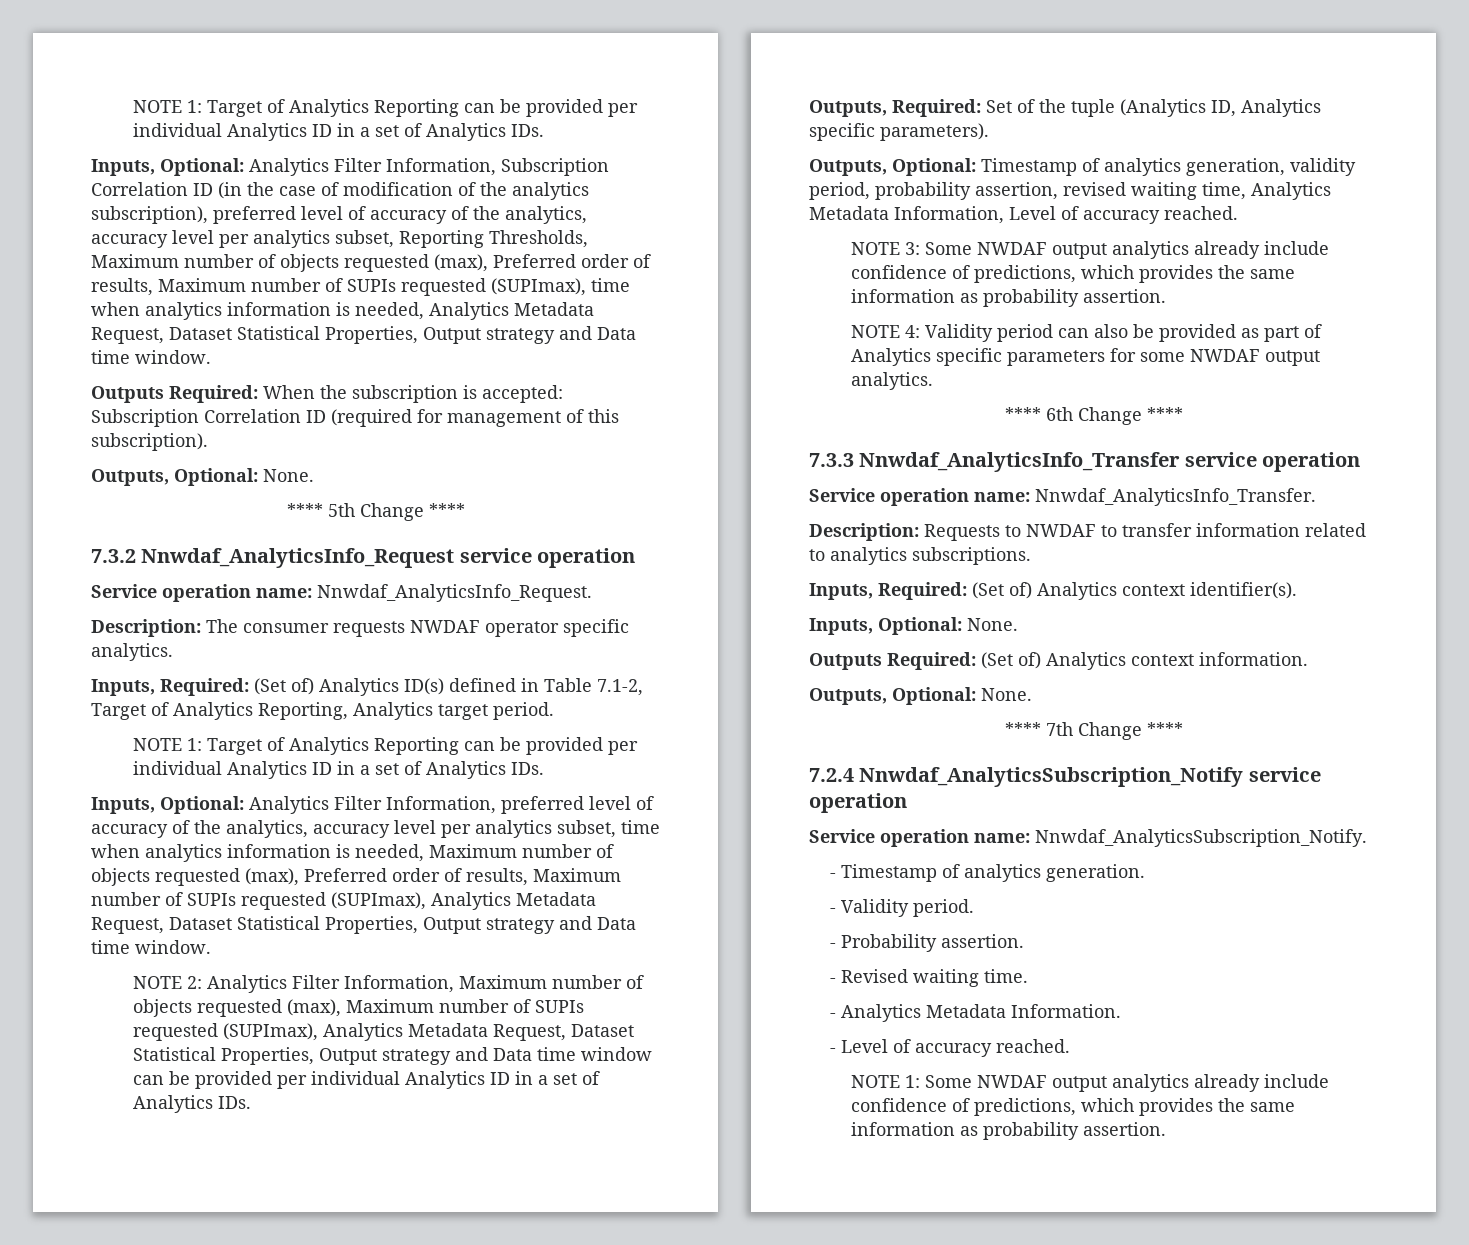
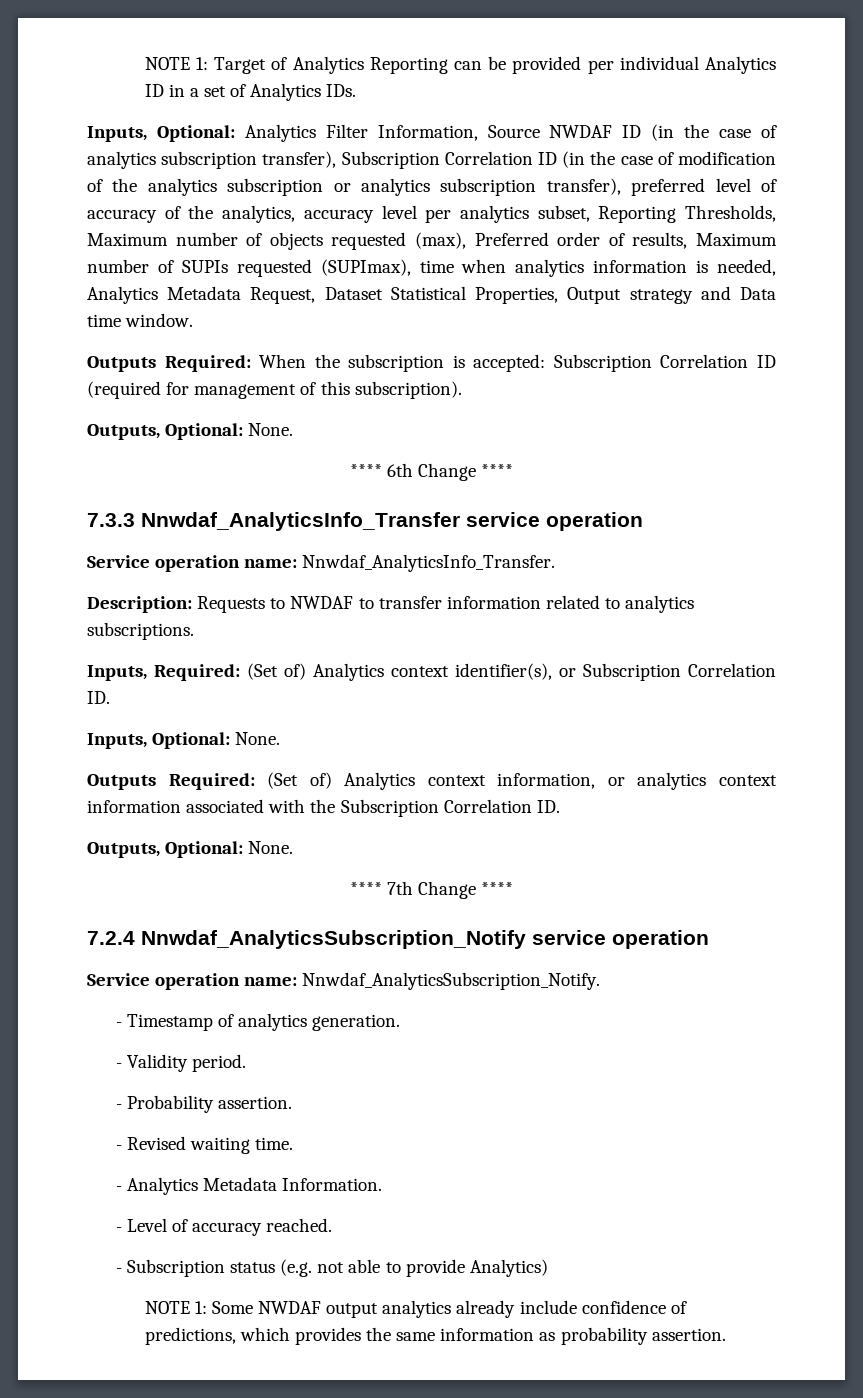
- Analytics Filter Information, Subscription Correlation ID (in the case of modification of the analytics subscription), preferred level of accuracy of the analytics, accuracy level per analytics subset, Reporting Thresholds, Maximum number of objects requested (max), Preferred order of results, Maximum number of SUPIs requested (SUPImax), time when analytics information is needed, Analytics Metadata Request, Dataset Statistical Properties, Output strategy and Data time window.
+ Analytics Filter Information, Source NWDAF ID (in the case of analytics subscription transfer), Subscription Correlation ID (in the case of modification of the analytics subscription or analytics subscription transfer), preferred level of accuracy of the analytics, accuracy level per analytics subset, Reporting Thresholds, Maximum number of objects requested (max), Preferred order of results, Maximum number of SUPIs requested (SUPImax), time when analytics information is needed, Analytics Metadata Request, Dataset Statistical Properties, Output strategy and Data time window.
- **** 5th Change ****
- 7.3.2 Nnwdaf_AnalyticsInfo_Request service operation
- Service operation name: Nnwdaf_AnalyticsInfo_Request.
- Description: The consumer requests NWDAF operator specific analytics.
- Inputs, Required: (Set of) Analytics ID(s) defined in Table 7.1-2, Target of Analytics Reporting, Analytics target period.
- NOTE 1: Target of Analytics Reporting can be provided per individual Analytics ID in a set of Analytics IDs.
- Inputs, Optional: Analytics Filter Information, preferred level of accuracy of the analytics, accuracy level per analytics subset, time when analytics information is needed, Maximum number of objects requested (max), Preferred order of results, Maximum number of SUPIs requested (SUPImax), Analytics Metadata Request, Dataset Statistical Properties, Output strategy and Data time window.
- NOTE 2: Analytics Filter Information, Maximum number of objects requested (max), Maximum number of SUPIs requested (SUPImax), Analytics Metadata Request, Dataset Statistical Properties, Output strategy and Data time window can be provided per individual Analytics ID in a set of Analytics IDs.
- Outputs, Required: Set of the tuple (Analytics ID, Analytics specific parameters).
- Outputs, Optional: Timestamp of analytics generation, validity period, probability assertion, revised waiting time, Analytics Metadata Information, Level of accuracy reached.
- NOTE 3: Some NWDAF output analytics already include confidence of predictions, which provides the same information as probability assertion.
- NOTE 4: Validity period can also be provided as part of Analytics specific parameters for some NWDAF output analytics.
- Inputs, Required: (Set of) Analytics context identifier(s).
+ Inputs, Required: (Set of) Analytics context identifier(s), or Subscription Correlation ID.
- Outputs Required: (Set of) Analytics context information.
+ Outputs Required: (Set of) Analytics context information, or analytics context information associated with the Subscription Correlation ID.
+ - Subscription status (e.g. not able to provide Analytics)

